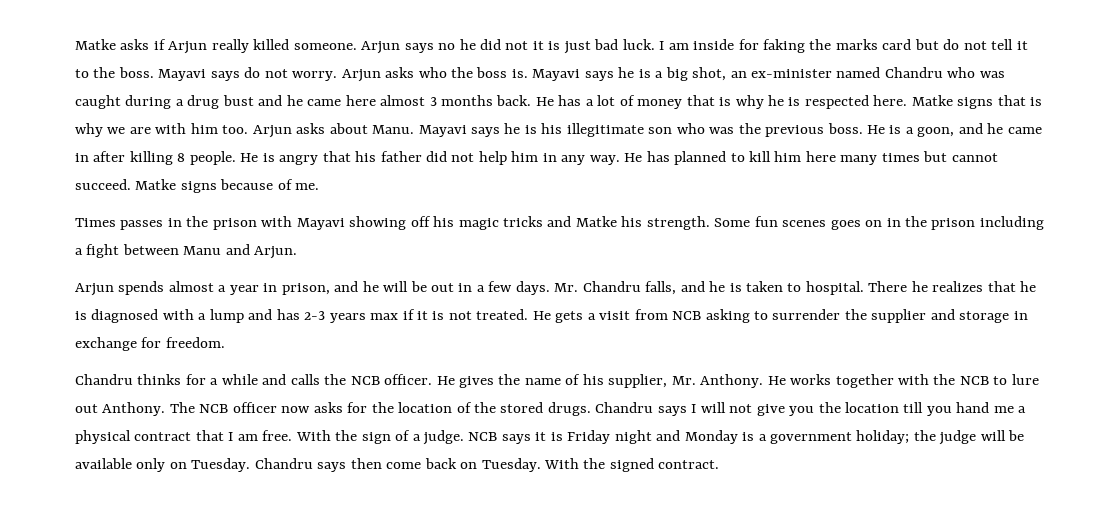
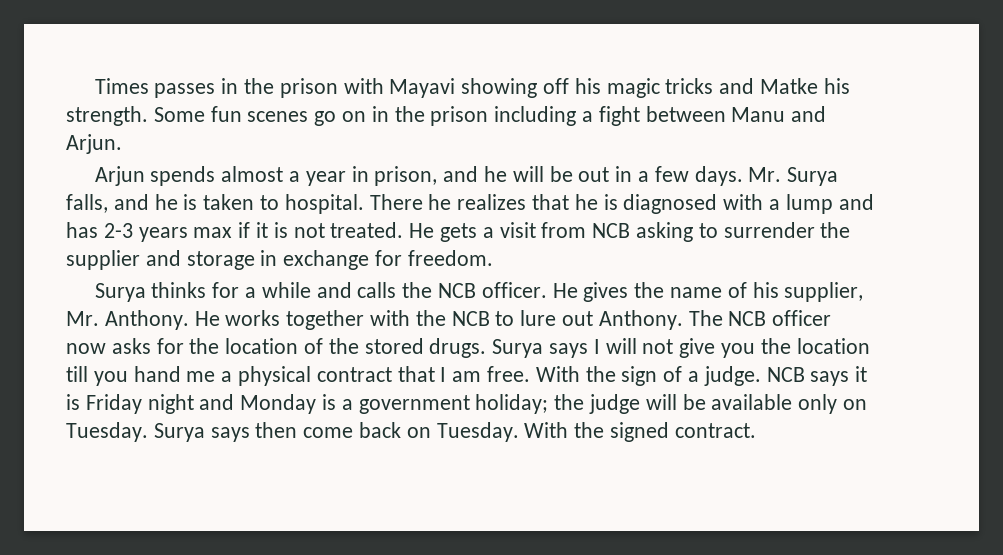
- Matke asks if Arjun really killed someone. Arjun says no he did not it is just bad luck. I am inside for faking the marks card but do not tell it to the boss. Mayavi says do not worry. Arjun asks who the boss is. Mayavi says he is a big shot, an ex-minister named Chandru who was caught during a drug bust and he came here almost 3 months back. He has a lot of money that is why he is respected here. Matke signs that is why we are with him too. Arjun asks about Manu. Mayavi says he is his illegitimate son who was the previous boss. He is a goon, and he came in after killing 8 people. He is angry that his father did not help him in any way. He has planned to kill him here many times but cannot succeed. Matke signs because of me.
- Some fun scenes goes on in the prison including a fight between Manu and Arjun.
+ Some fun scenes go on in the prison including a fight between Manu and Arjun.
- Mr. Chandru falls, and he is taken to hospital.
+ Mr. Surya falls, and he is taken to hospital.
- Chandru thinks for a while and calls the NCB officer.
+ Surya thinks for a while and calls the NCB officer.
- Chandru says I will not give you the location till you hand me a physical contract that I am free.
+ Surya says I will not give you the location till you hand me a physical contract that I am free.
- Chandru says then come back on Tuesday.
+ Surya says then come back on Tuesday.

